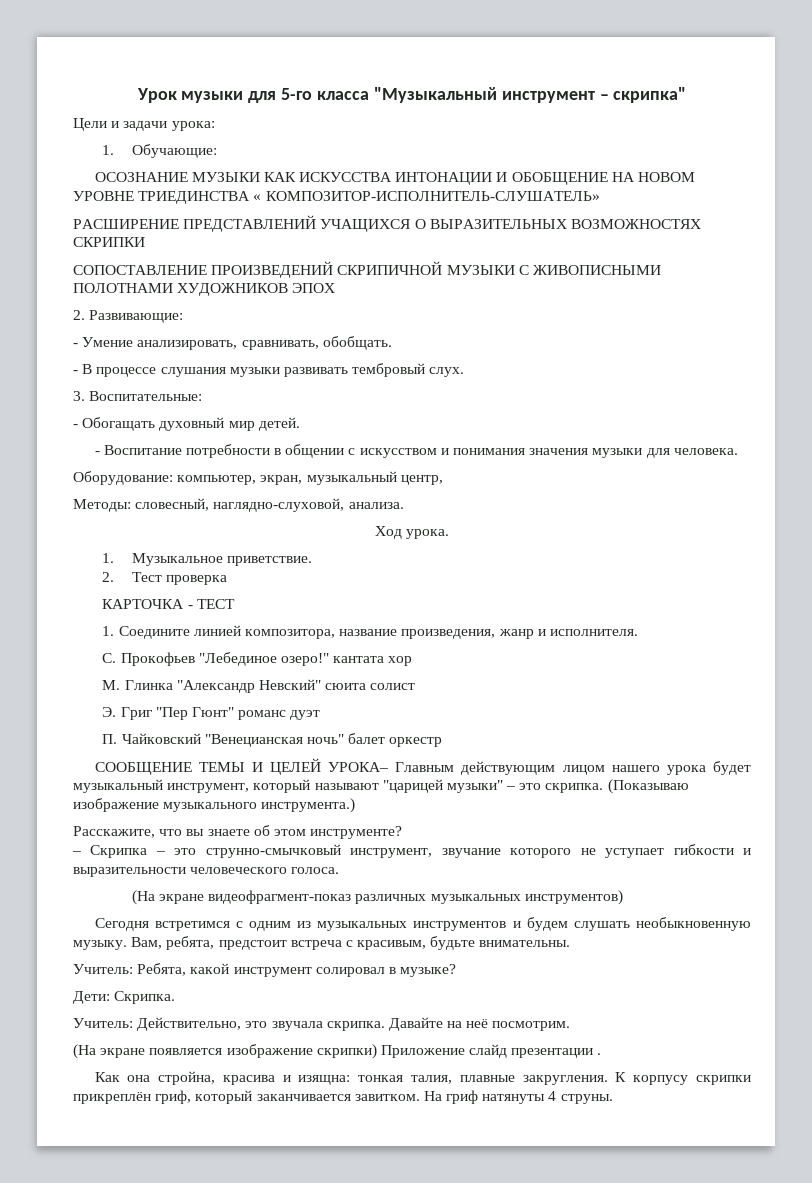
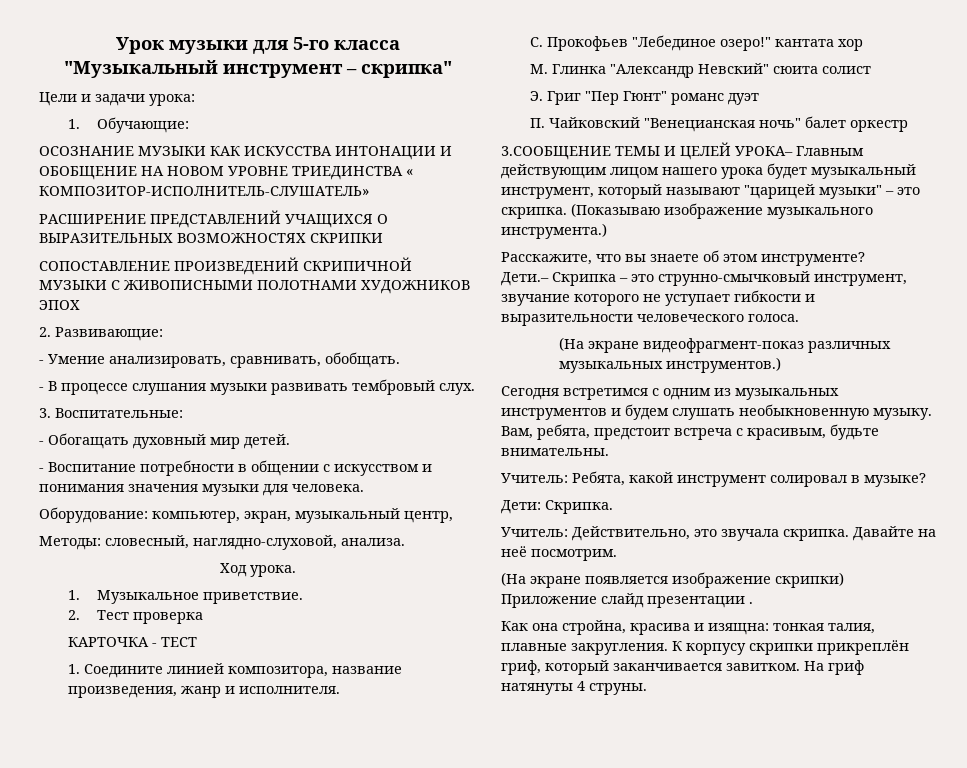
- СООБЩЕНИЕ ТЕМЫ И ЦЕЛЕЙ УРОКА– Главным действующим лицом нашего урока будет музыкальный инструмент, который называют "царицей музыки" – это скрипка.
+ 3.СООБЩЕНИЕ ТЕМЫ И ЦЕЛЕЙ УРОКА– Главным действующим лицом нашего урока будет музыкальный инструмент, который называют "царицей музыки" – это скрипка.
- – Скрипка – это струнно-смычковый инструмент, звучание которого не уступает гибкости и выразительности человеческого голоса.
+ Дети.– Скрипка – это струнно-смычковый инструмент, звучание которого не уступает гибкости и выразительности человеческого голоса.
- (На экране видеофрагмент-показ различных музыкальных инструментов)
+ (На экране видеофрагмент-показ различных музыкальных инструментов.)

